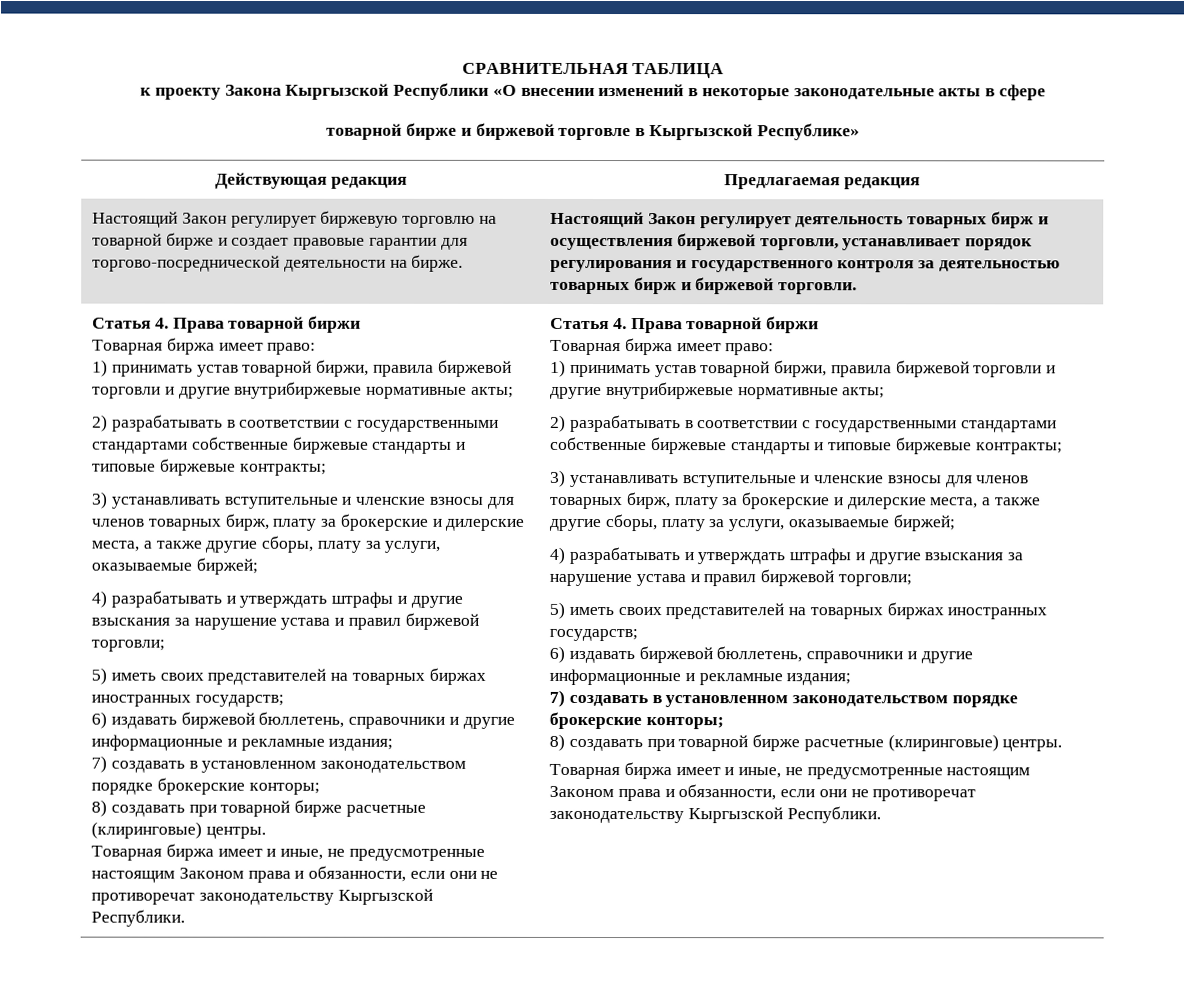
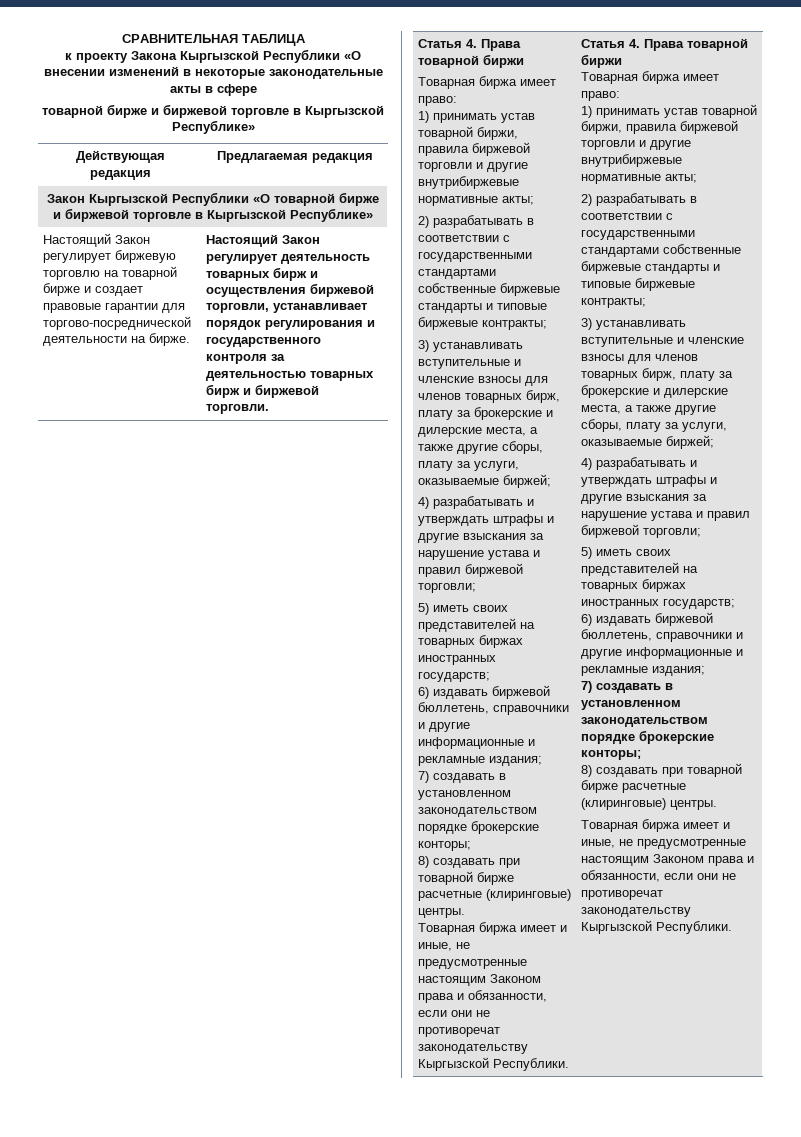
+ Закон Кыргызской Республики «О товарной бирже и биржевой торговле в Кыргызской Республике»

